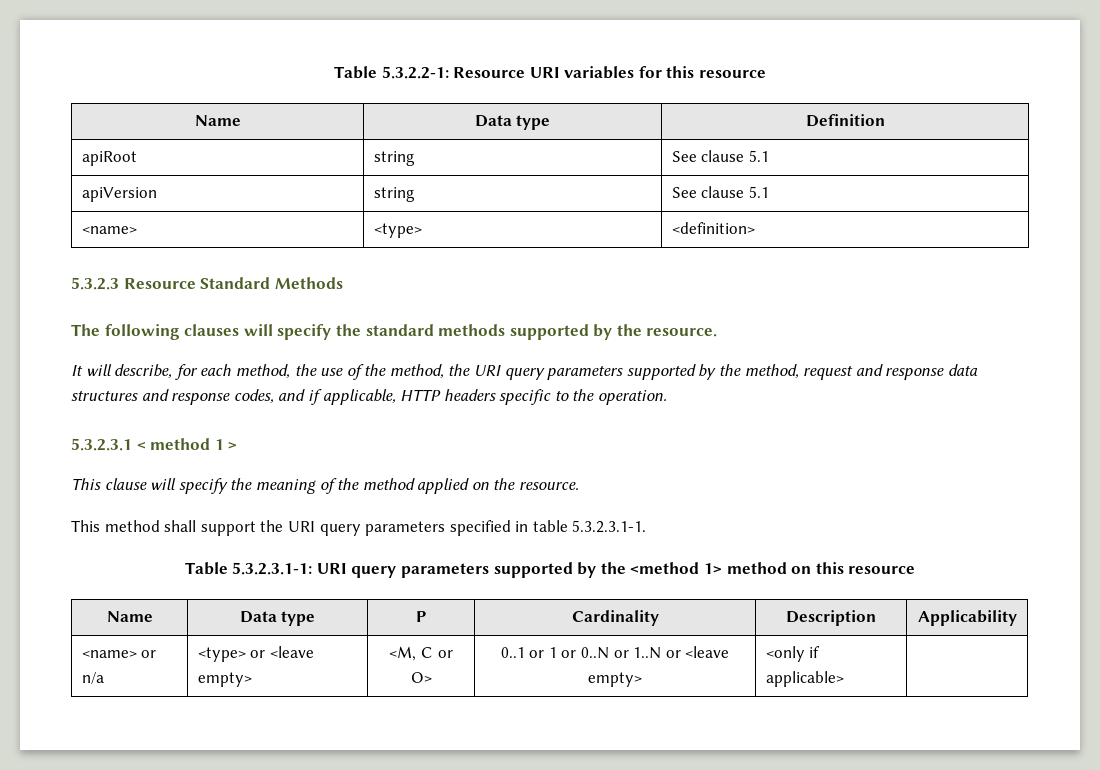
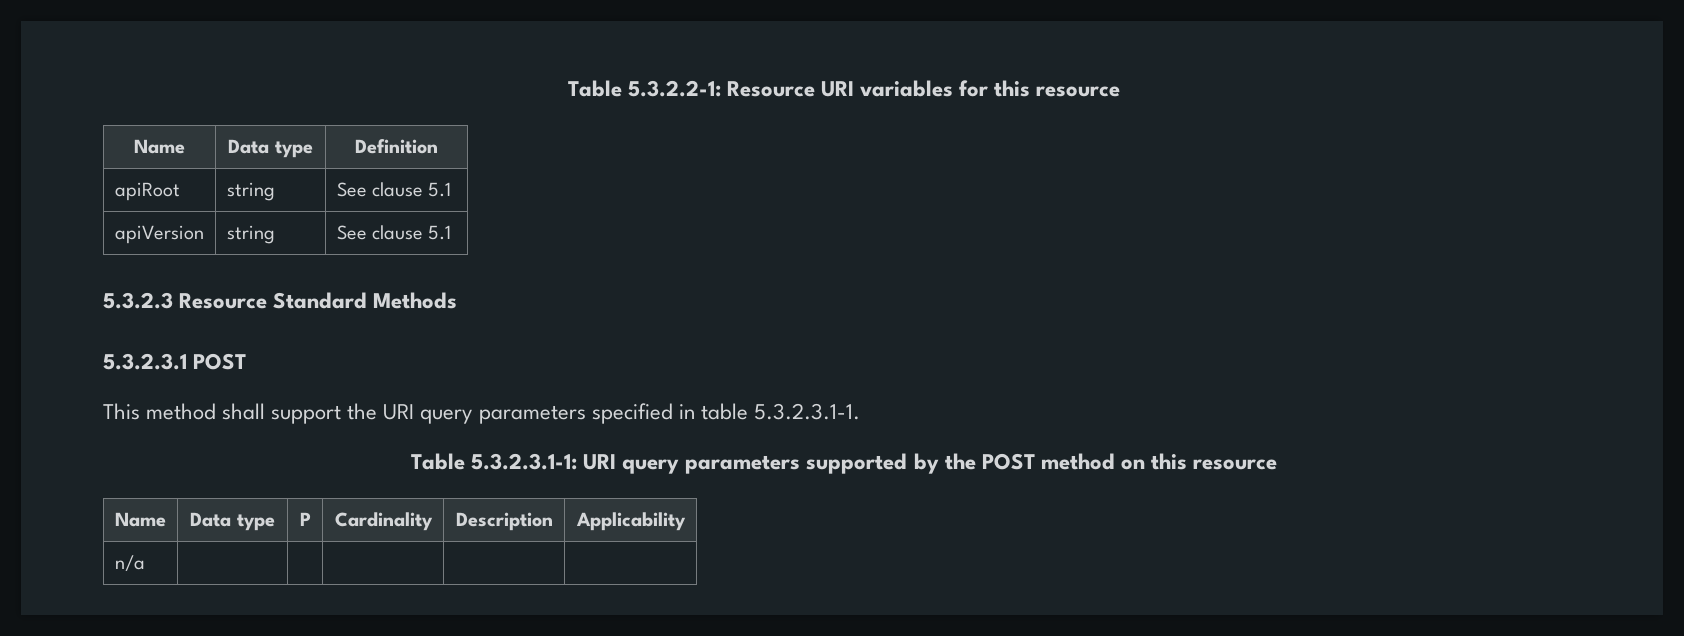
- <name> | <type> | <definition>
- The following clauses will specify the standard methods supported by the resource.
- It will describe, for each method, the use of the method, the URI query parameters supported by the method, request and response data structures and response codes, and if applicable, HTTP headers specific to the operation.
- 5.3.2.3.1 < method 1 >
- This clause will specify the meaning of the method applied on the resource.
+ 5.3.2.3.1 POST
- Table 5.3.2.3.1-1: URI query parameters supported by the <method 1> method on this resource
+ Table 5.3.2.3.1-1: URI query parameters supported by the POST method on this resource
- <name> or n/a | <type> or <leave empty> | <M, C or O> | 0..1 or 1 or 0..N or 1..N or <leave empty> | <only if applicable> |
+ n/a | | | | |

